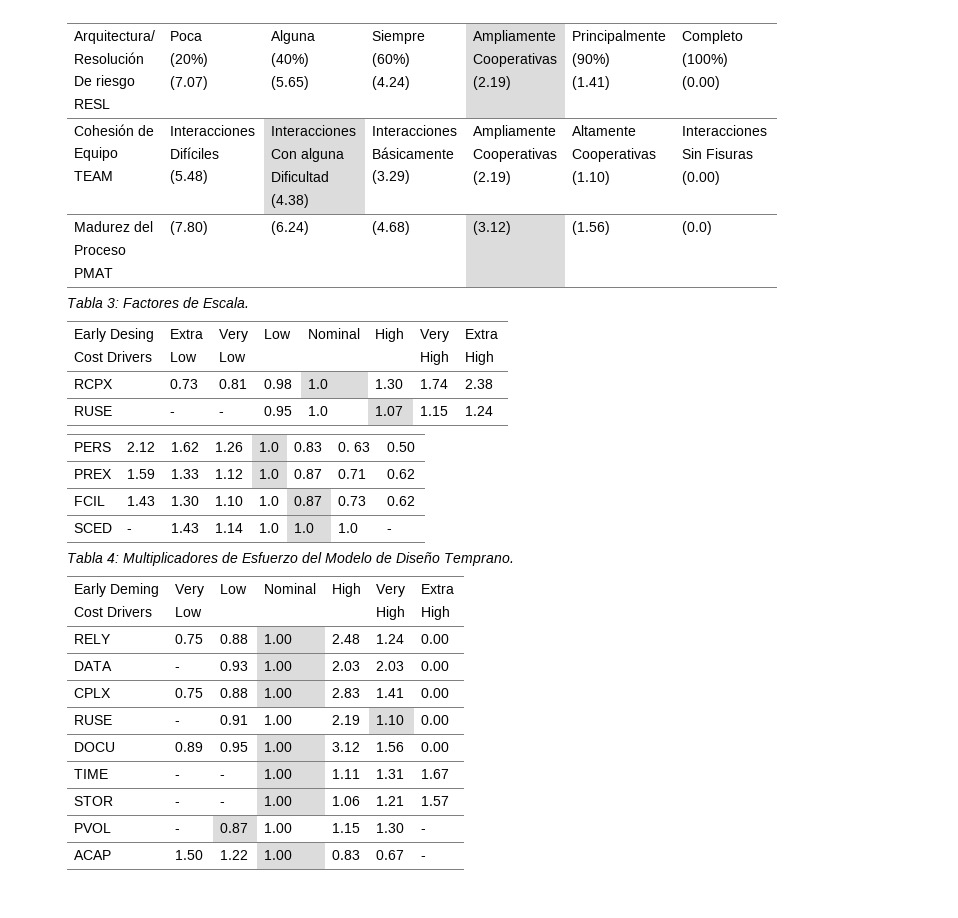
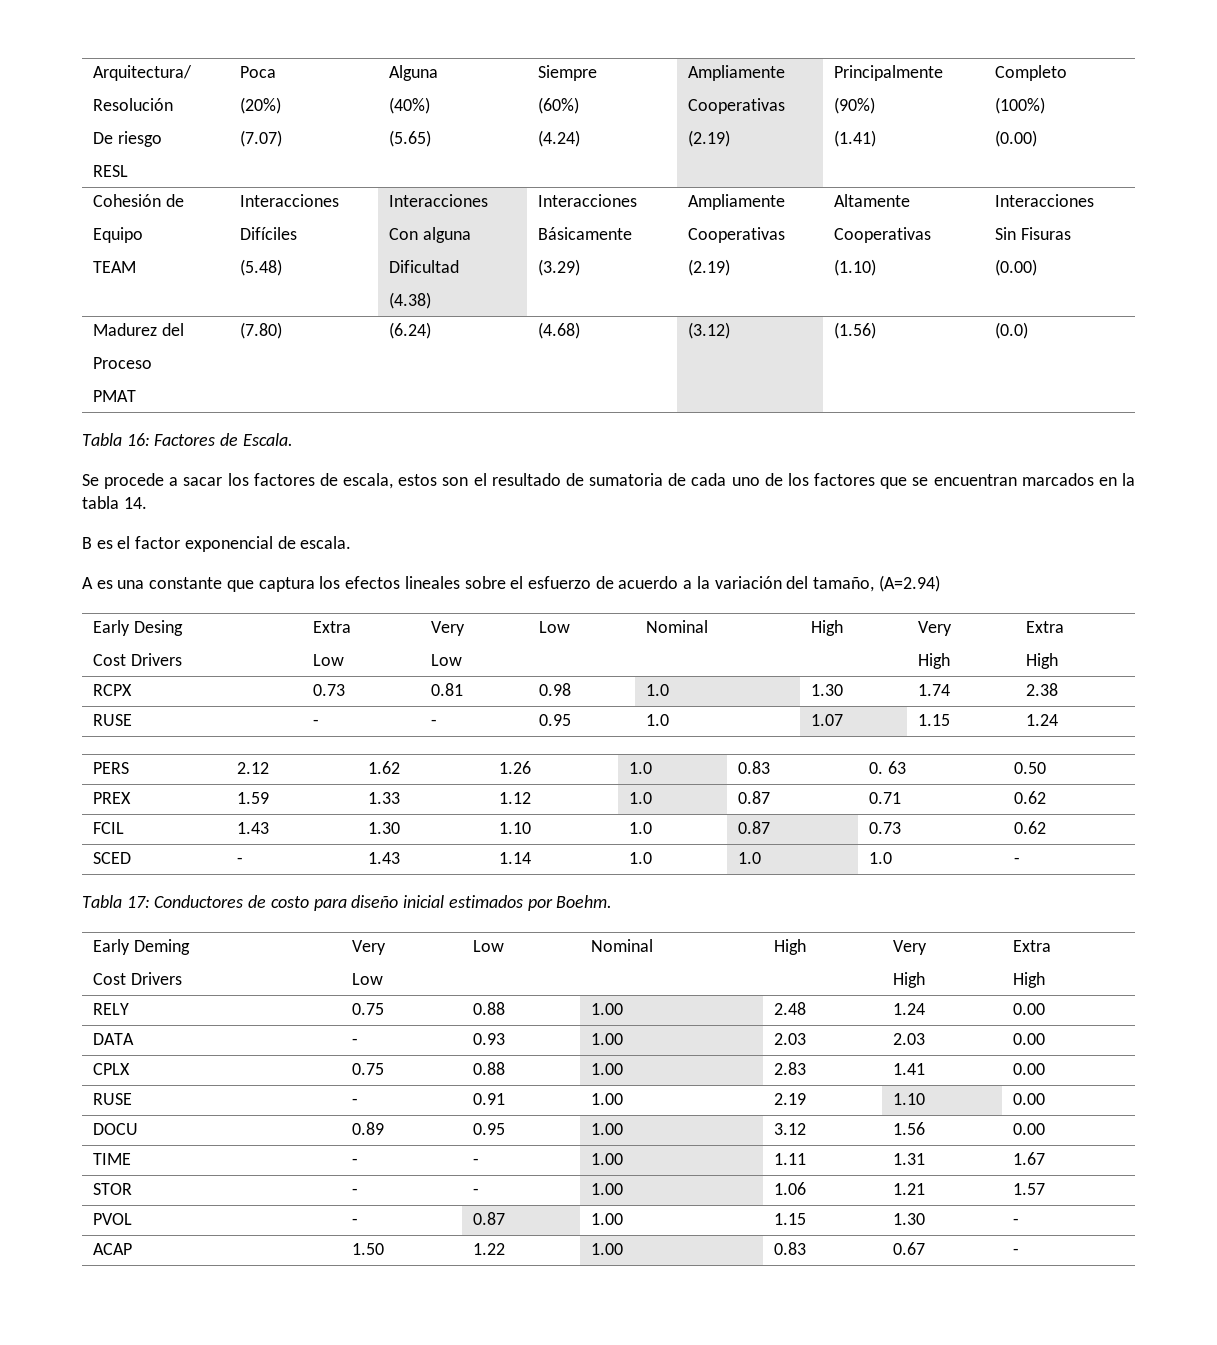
- Tabla 3: Factores de Escala.
+ Tabla 16: Factores de Escala.
+ Se procede a sacar los factores de escala, estos son el resultado de sumatoria de cada uno de los factores que se encuentran marcados en la tabla 14.
+ B es el factor exponencial de escala.
+ A es una constante que captura los efectos lineales sobre el esfuerzo de acuerdo a la variación del tamaño, (A=2.94)
- Tabla 4: Multiplicadores de Esfuerzo del Modelo de Diseño Temprano.
+ Tabla 17: Conductores de costo para diseño inicial estimados por Boehm.

